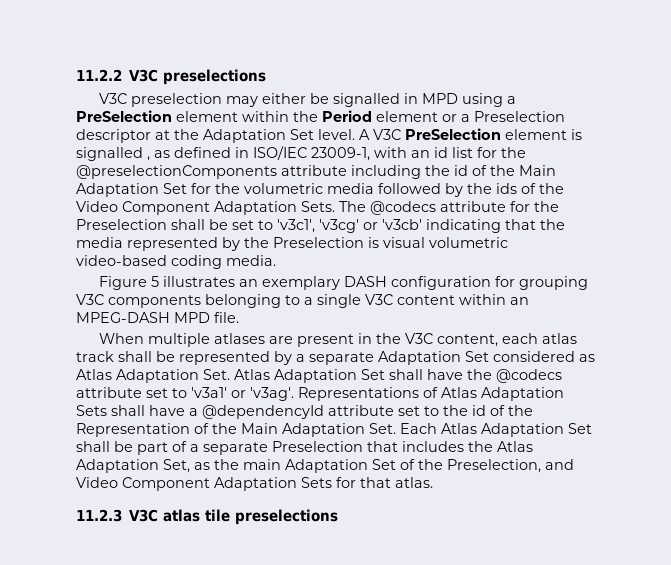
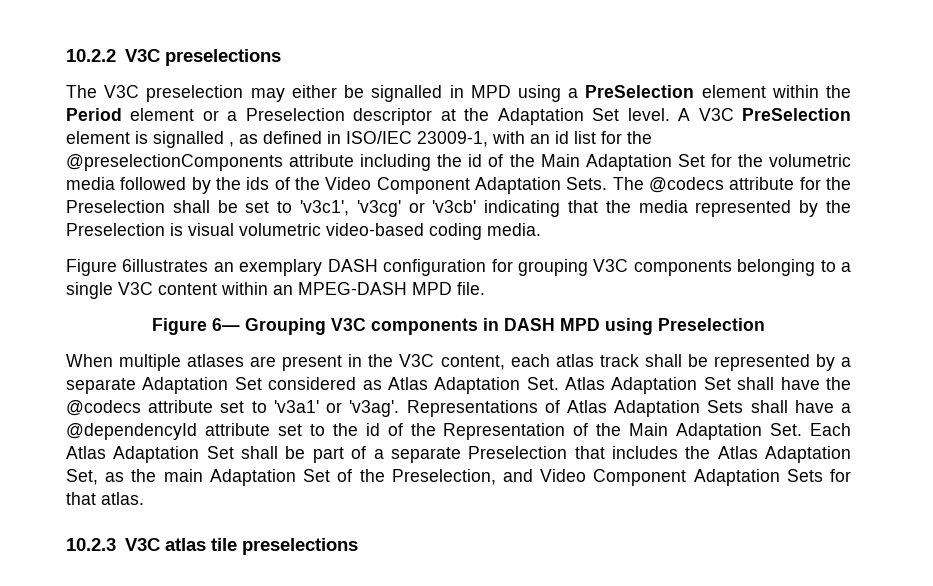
- 11.2.2 V3C preselections
+ 10.2.2 V3C preselections
- V3C preselection may either be signalled in MPD using a PreSelection element within the Period element or a Preselection descriptor at the Adaptation Set level.
+ The V3C preselection may either be signalled in MPD using a PreSelection element within the Period element or a Preselection descriptor at the Adaptation Set level.
- Figure 5 illustrates an exemplary DASH configuration for grouping V3C components belonging to a single V3C content within an MPEG-DASH MPD file.
+ Figure 6illustrates an exemplary DASH configuration for grouping V3C components belonging to a single V3C content within an MPEG-DASH MPD file.
+ Figure 6— Grouping V3C components in DASH MPD using Preselection
- 11.2.3 V3C atlas tile preselections
+ 10.2.3 V3C atlas tile preselections

